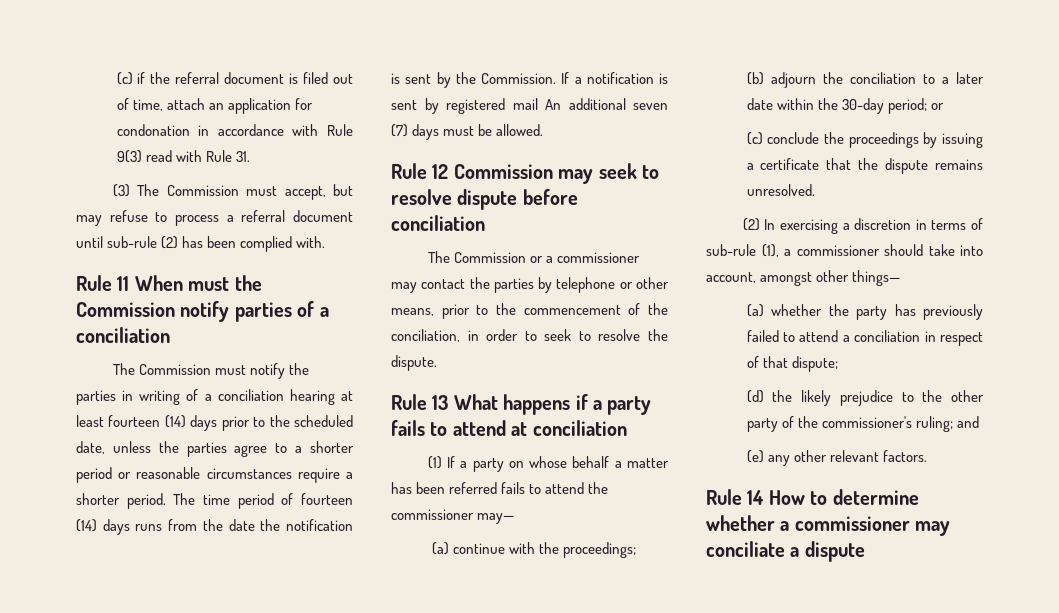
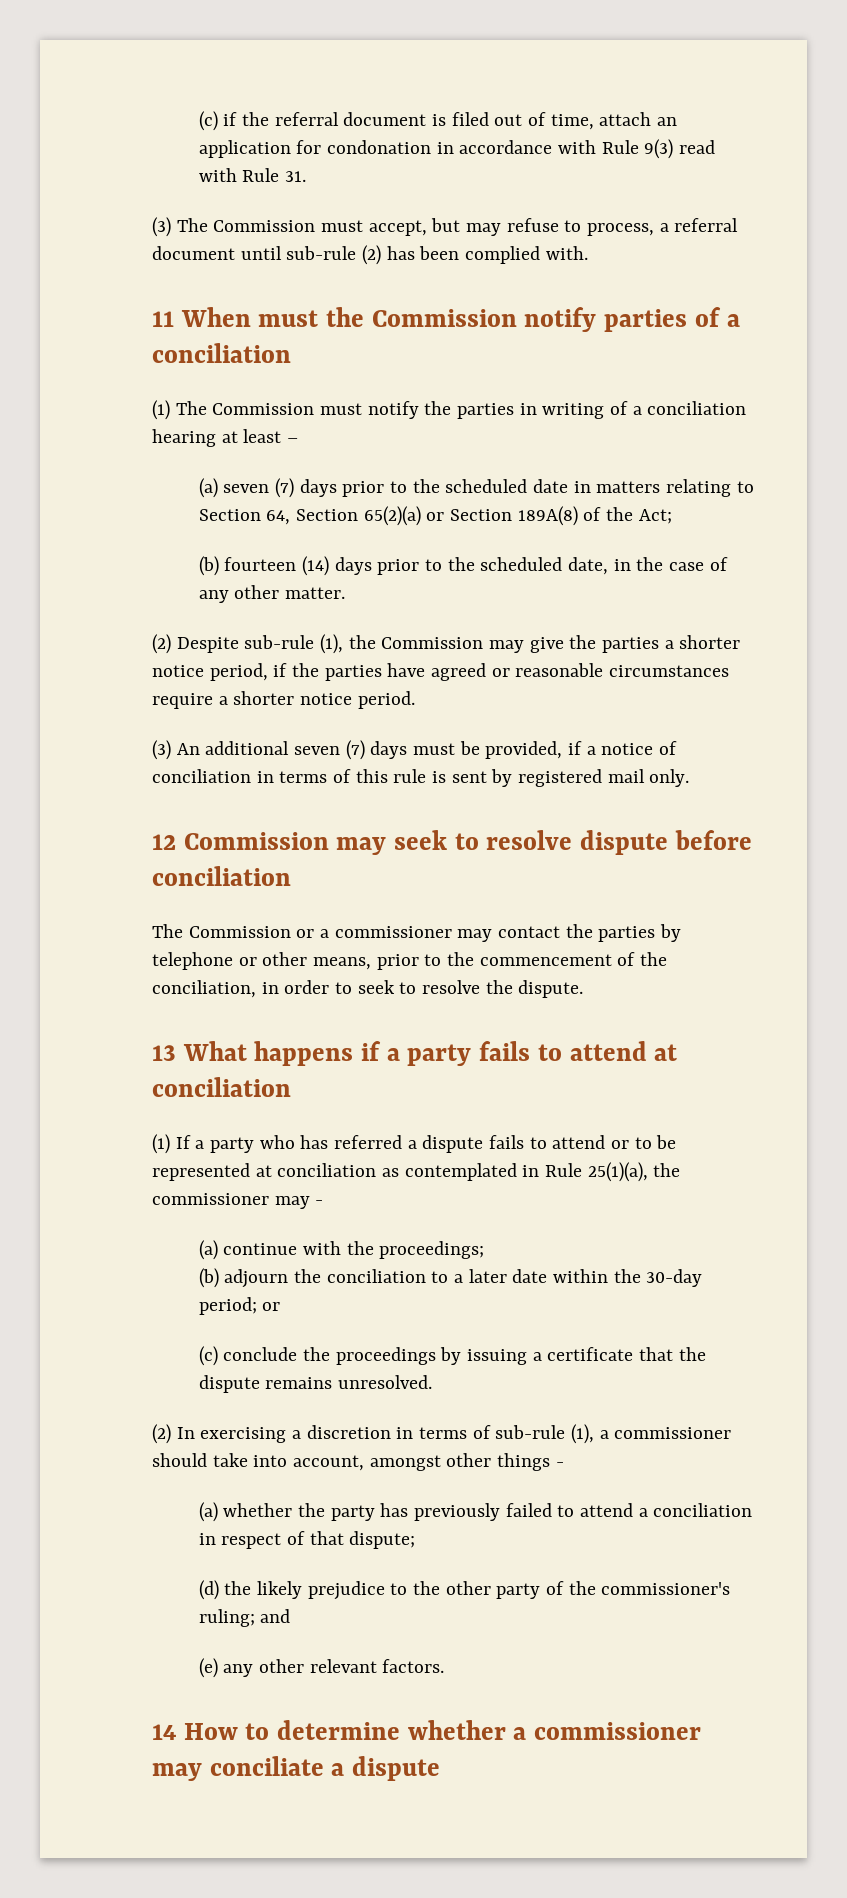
- (3) The Commission must accept, but may refuse to process a referral document until sub-rule (2) has been complied with.
+ (3) The Commission must accept, but may refuse to process, a referral document until sub-rule (2) has been complied with.
- Rule 11 When must the Commission notify parties of a conciliation
+ 11 When must the Commission notify parties of a conciliation
- The Commission must notify the parties in writing of a conciliation hearing at least fourteen (14) days prior to the scheduled date, unless the parties agree to a shorter period or reasonable circumstances require a shorter period. The time period of fourteen (14) days runs from the date the notification is sent by the Commission. If a notification is sent by registered mail An additional seven (7) days must be allowed.
- Rule 12 Commission may seek to resolve dispute before conciliation
+ (1) The Commission must notify the parties in writing of a conciliation hearing at least –
+ (a) seven (7) days prior to the scheduled date in matters relating to Section 64, Section 65(2)(a) or Section 189A(8) of the Act;
+ (b) fourteen (14) days prior to the scheduled date, in the case of any other matter.
+ (2) Despite sub-rule (1), the Commission may give the parties a shorter notice period, if the parties have agreed or reasonable circumstances require a shorter notice period.
+ (3) An additional seven (7) days must be provided, if a notice of conciliation in terms of this rule is sent by registered mail only.
+ 12 Commission may seek to resolve dispute before conciliation
- Rule 13 What happens if a party fails to attend at conciliation
+ 13 What happens if a party fails to attend at conciliation
- (1) If a party on whose behalf a matter has been referred fails to attend the commissioner may—
+ (1) If a party who has referred a dispute fails to attend or to be represented at conciliation as contemplated in Rule 25(1)(a), the commissioner may -
- (2) In exercising a discretion in terms of sub-rule (1), a commissioner should take into account, amongst other things—
+ (2) In exercising a discretion in terms of sub-rule (1), a commissioner should take into account, amongst other things -
- Rule 14 How to determine whether a commissioner may conciliate a dispute
+ 14 How to determine whether a commissioner may conciliate a dispute

